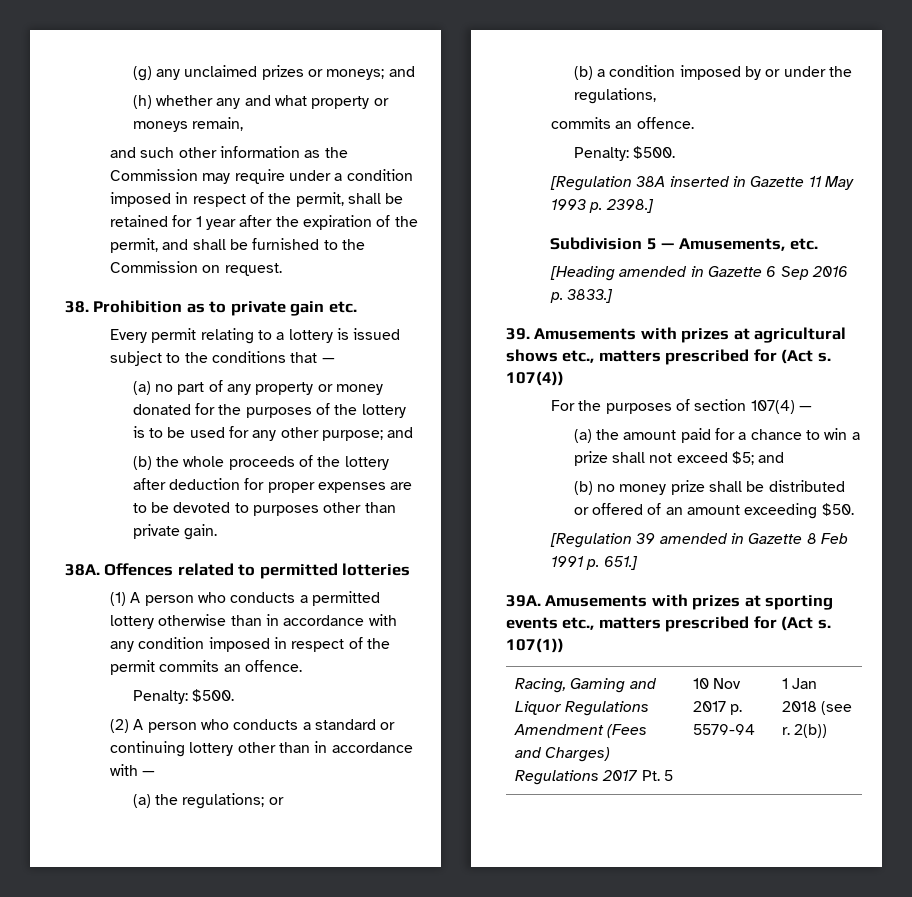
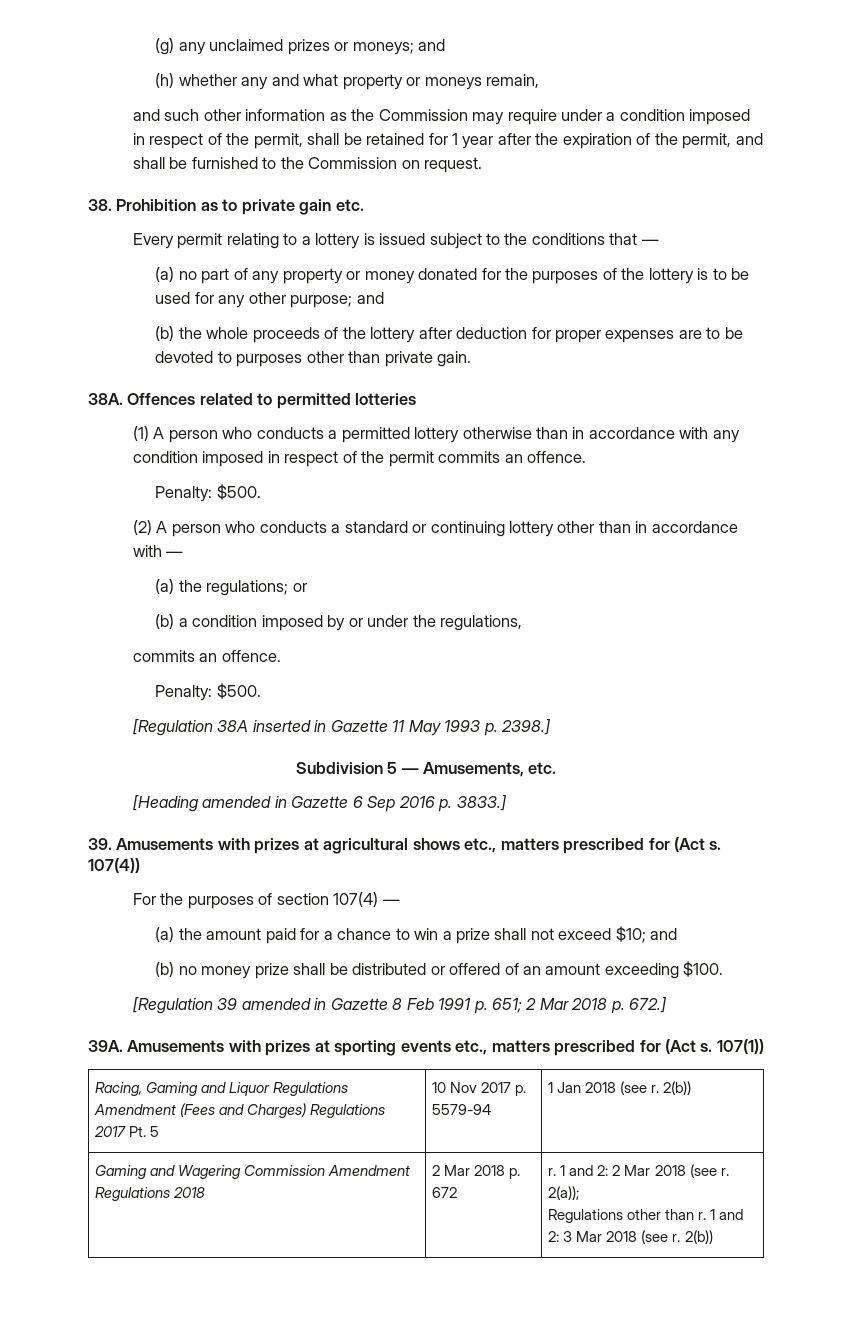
- (a) the amount paid for a chance to win a prize shall not exceed $5; and
+ (a) the amount paid for a chance to win a prize shall not exceed $10; and
- (b) no money prize shall be distributed or offered of an amount exceeding $50.
+ (b) no money prize shall be distributed or offered of an amount exceeding $100.
- [Regulation 39 amended in Gazette 8 Feb 1991 p. 651.]
+ [Regulation 39 amended in Gazette 8 Feb 1991 p. 651; 2 Mar 2018 p. 672.]
+ Gaming and Wagering Commission Amendment Regulations 2018 | 2 Mar 2018 p. 672 | r. 1 and 2: 2 Mar 2018 (see r. 2(a));
+ Regulations other than r. 1 and 2: 3 Mar 2018 (see r. 2(b))

